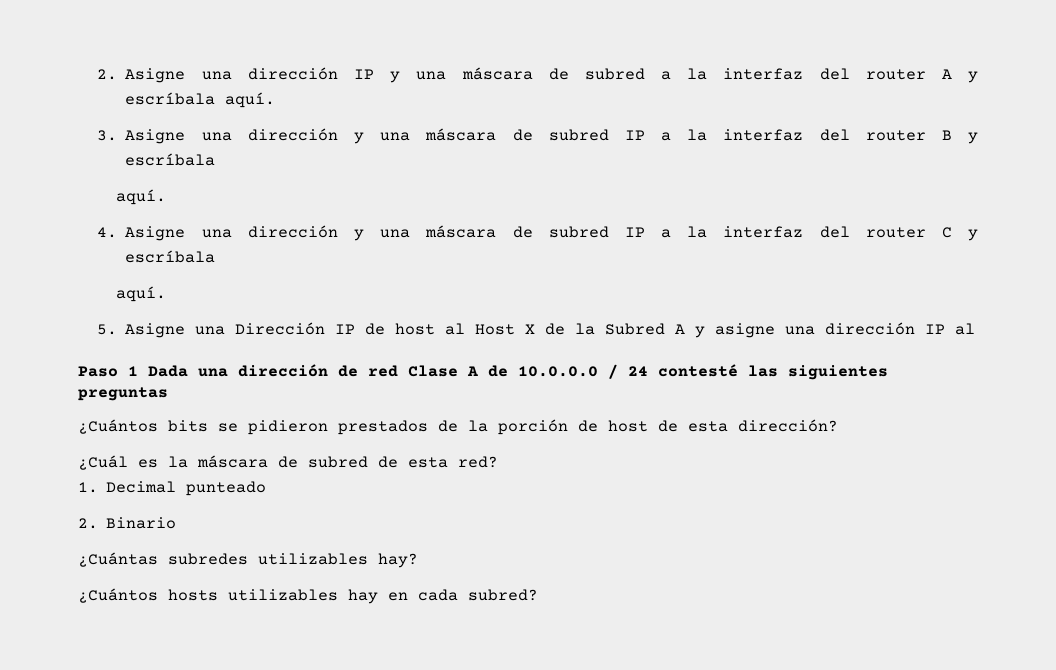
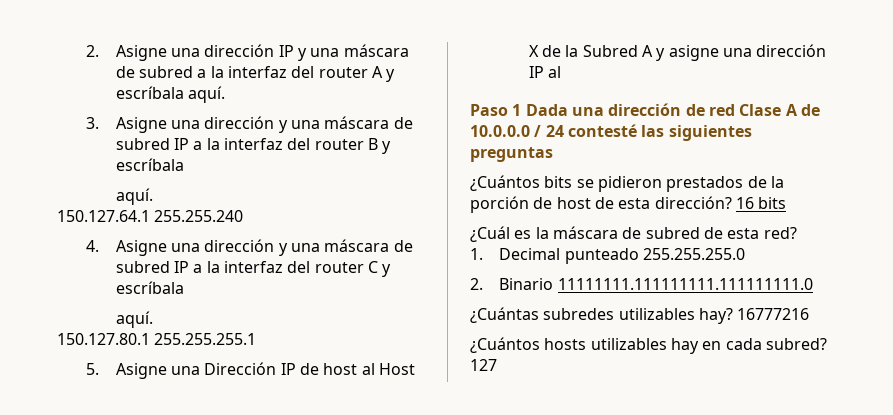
+ 150.127.64.1 255.255.240
+ 150.127.80.1 255.255.255.1
+ 16 bits
- 1. Decimal punteado
+ 1. Decimal punteado 255.255.255.0
- 2. Binario
+ 2. Binario 11111111.111111111.111111111.0
+ 16777216
+ 127

